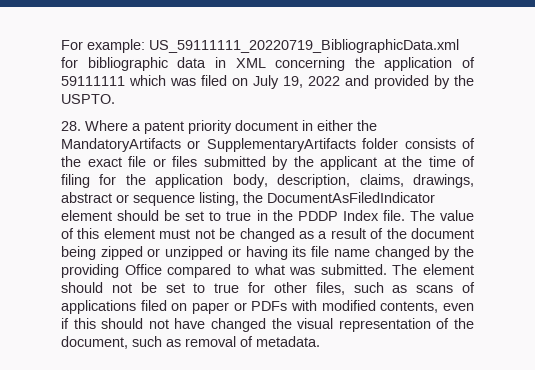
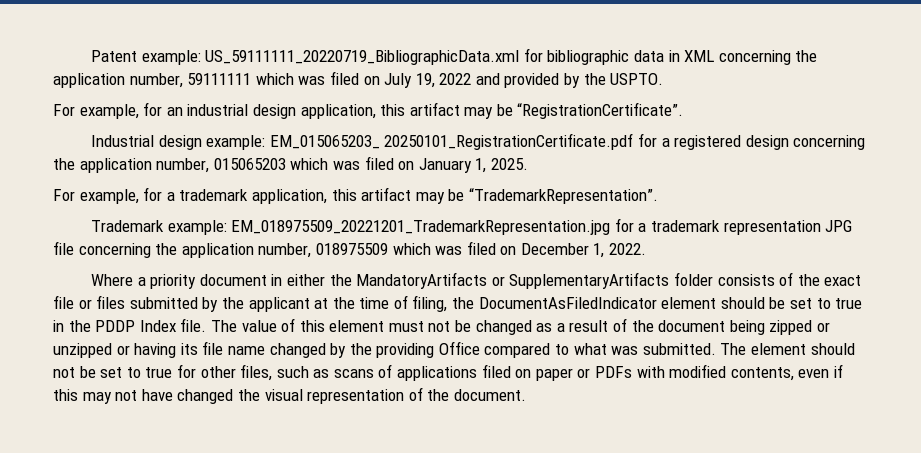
- For example: US_59111111_20220719_BibliographicData.xml for bibliographic data in XML concerning the application of 59111111 which was filed on July 19, 2022 and provided by the USPTO.
+ Patent example: US_59111111_20220719_BibliographicData.xml for bibliographic data in XML concerning the application number, 59111111 which was filed on July 19, 2022 and provided by the USPTO.
- 28. Where a patent priority document in either the MandatoryArtifacts or SupplementaryArtifacts folder consists of the exact file or files submitted by the applicant at the time of filing for the application body, description, claims, drawings, abstract or sequence listing, the DocumentAsFiledIndicator element should be set to true in the PDDP Index file.
+ For example, for an industrial design application, this artifact may be “RegistrationCertificate”.
+ Industrial design example: EM_015065203_ 20250101_RegistrationCertificate.pdf for a registered design concerning the application number, 015065203 which was filed on January 1, 2025.
+ For example, for a trademark application, this artifact may be “TrademarkRepresentation”.
+ Trademark example: EM_018975509_20221201_TrademarkRepresentation.jpg for a trademark representation JPG file concerning the application number, 018975509 which was filed on December 1, 2022.
+ Where a priority document in either the MandatoryArtifacts or SupplementaryArtifacts folder consists of the exact file or files submitted by the applicant at the time of filing, the DocumentAsFiledIndicator element should be set to true in the PDDP Index file.
- The element should not be set to true for other files, such as scans of applications filed on paper or PDFs with modified contents, even if this should not have changed the visual representation of the document, such as removal of metadata.
+ The element should not be set to true for other files, such as scans of applications filed on paper or PDFs with modified contents, even if this may not have changed the visual representation of the document.

